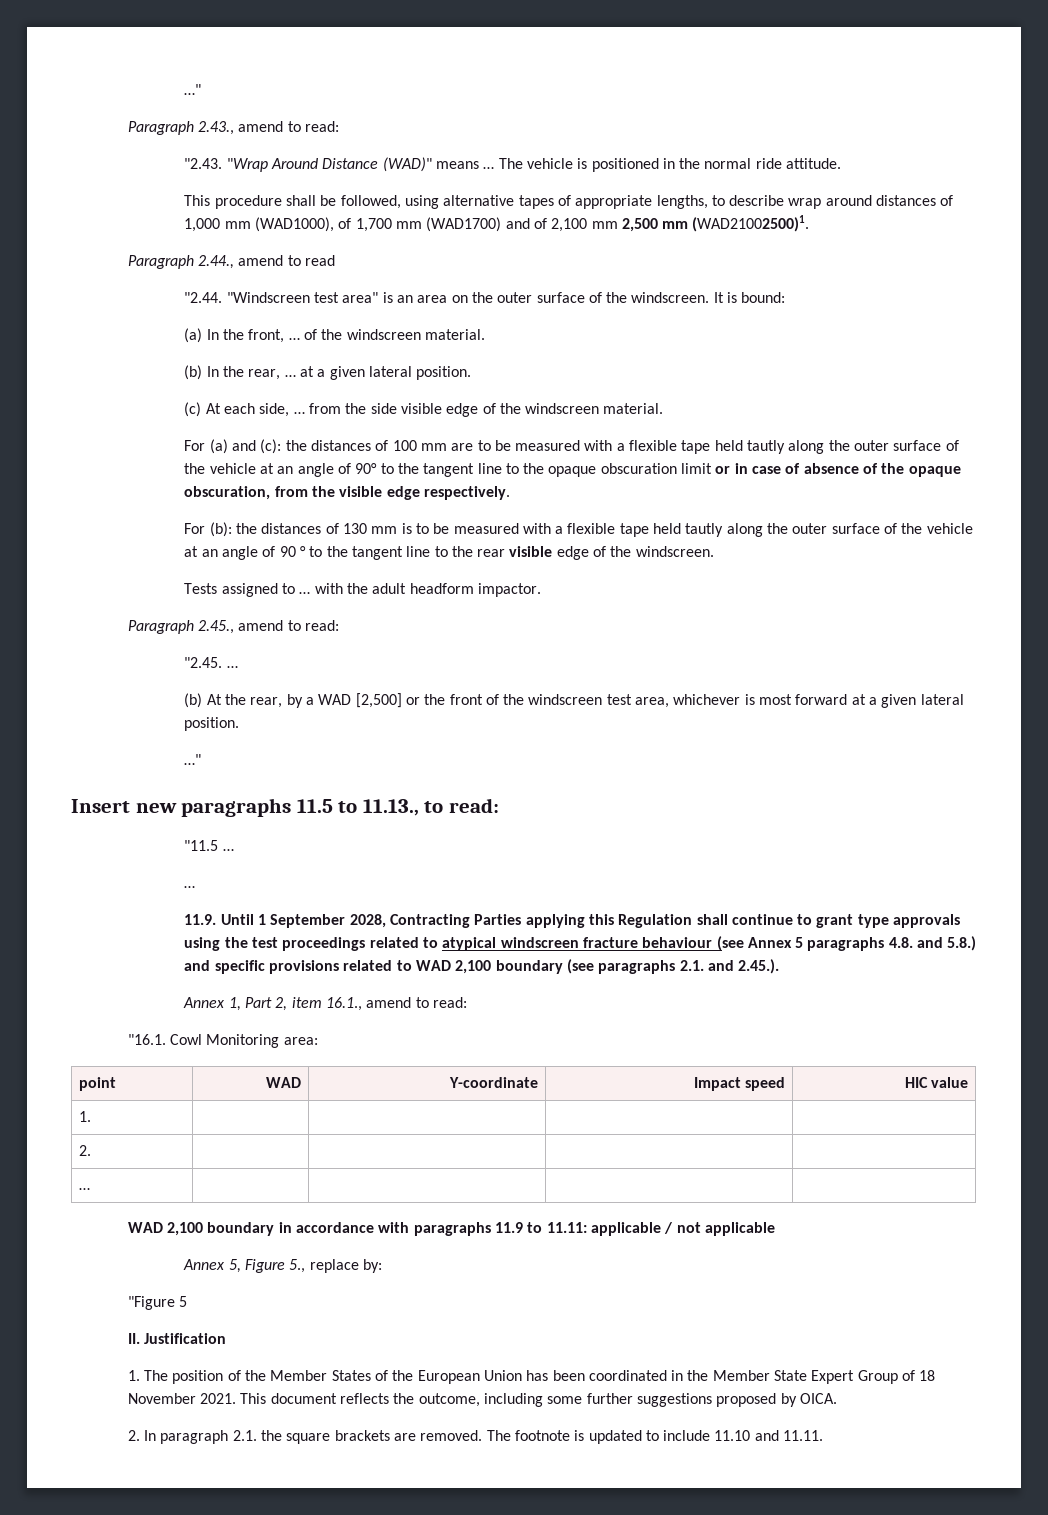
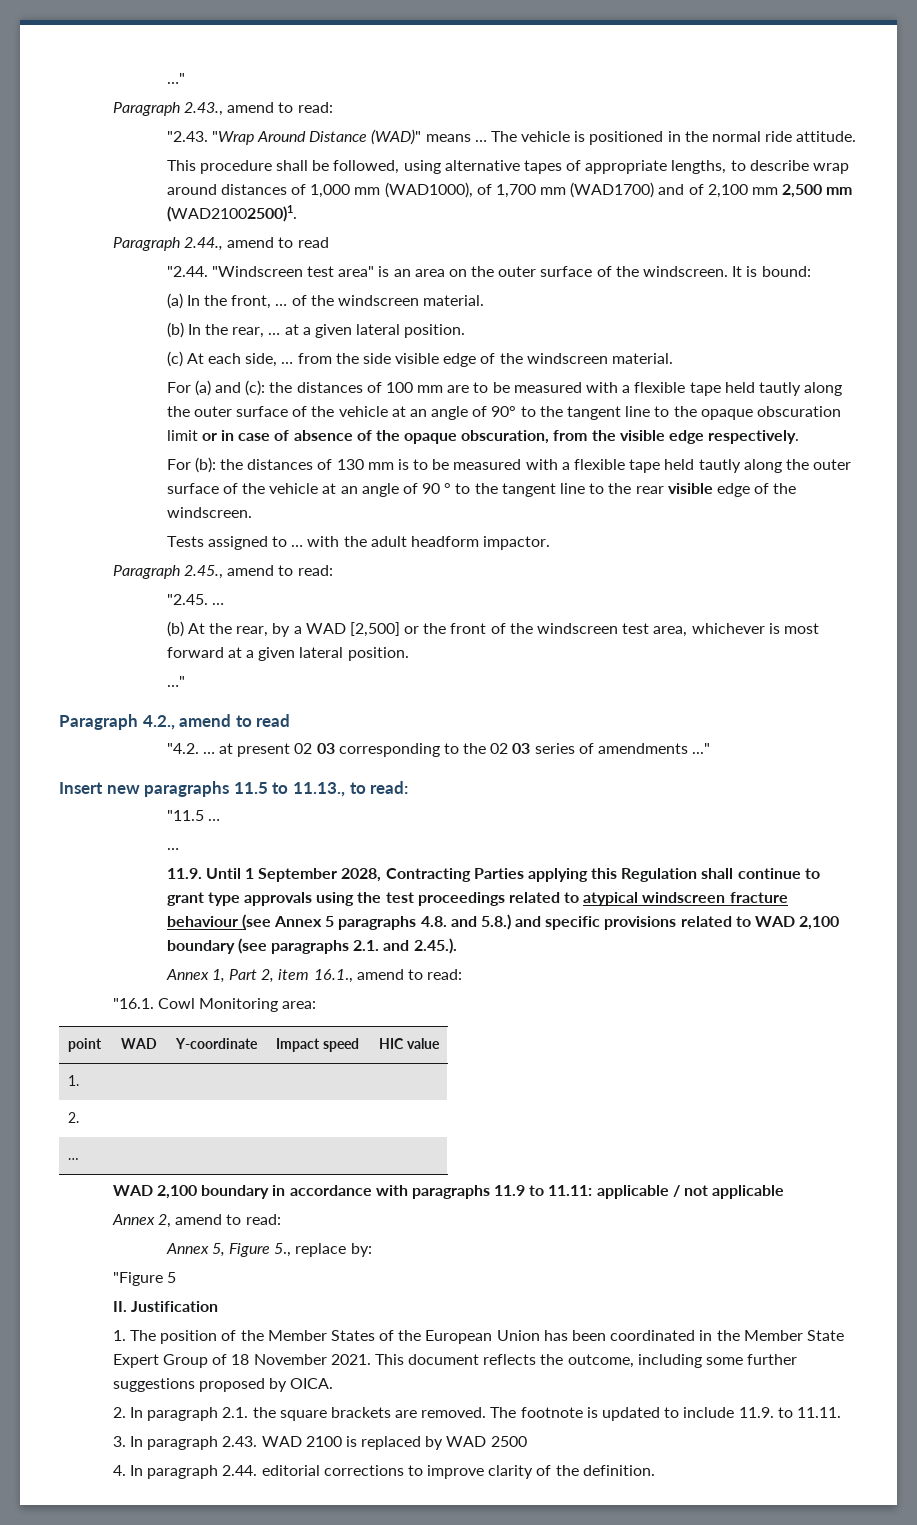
+ Paragraph 4.2., amend to read
+ "4.2. … at present 02 03 corresponding to the 02 03 series of amendments ..."
+ Annex 2, amend to read:
- The footnote is updated to include 11.10 and 11.11.
+ The footnote is updated to include 11.9. to 11.11.
+ 3. In paragraph 2.43. WAD 2100 is replaced by WAD 2500
+ 4. In paragraph 2.44. editorial corrections to improve clarity of the definition.

